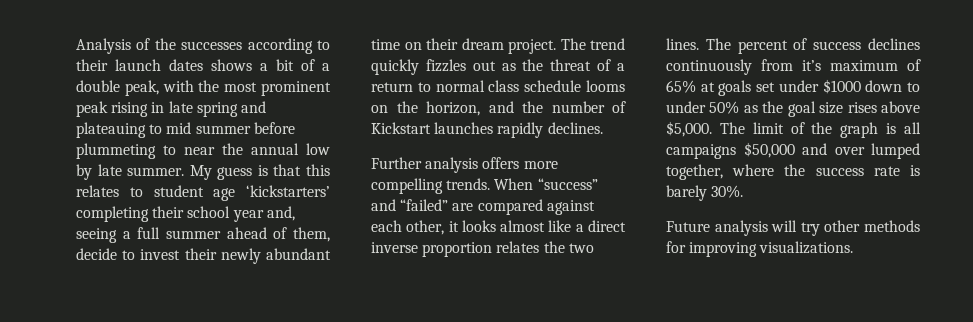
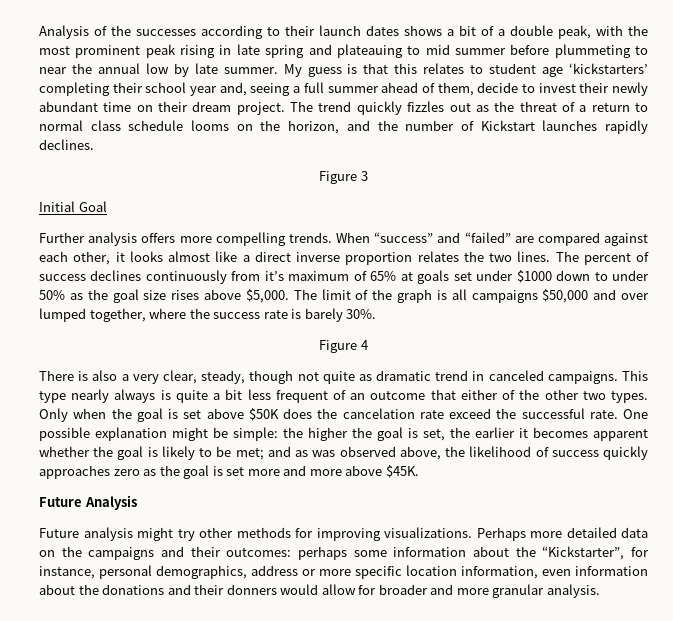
+ Figure 3
+ Initial Goal
+ Figure 4
+ There is also a very clear, steady, though not quite as dramatic trend in canceled campaigns. This type nearly always is quite a bit less frequent of an outcome that either of the other two types. Only when the goal is set above $50K does the cancelation rate exceed the successful rate. One possible explanation might be simple: the higher the goal is set, the earlier it becomes apparent whether the goal is likely to be met; and as was observed above, the likelihood of success quickly approaches zero as the goal is set more and more above $45K.
+ Future Analysis
- Future analysis will try other methods for improving visualizations.
+ Future analysis might try other methods for improving visualizations.
+ Perhaps more detailed data on the campaigns and their outcomes: perhaps some information about the “Kickstarter”, for instance, personal demographics, address or more specific location information, even information about the donations and their donners would allow for broader and more granular analysis.

